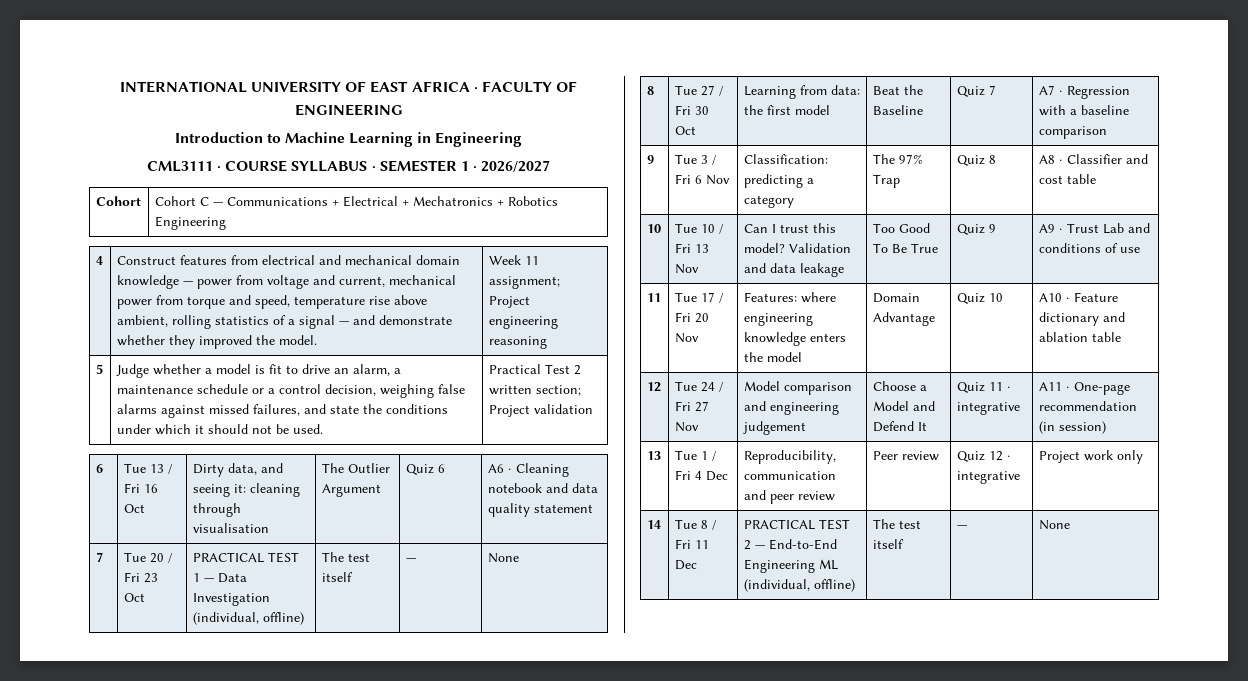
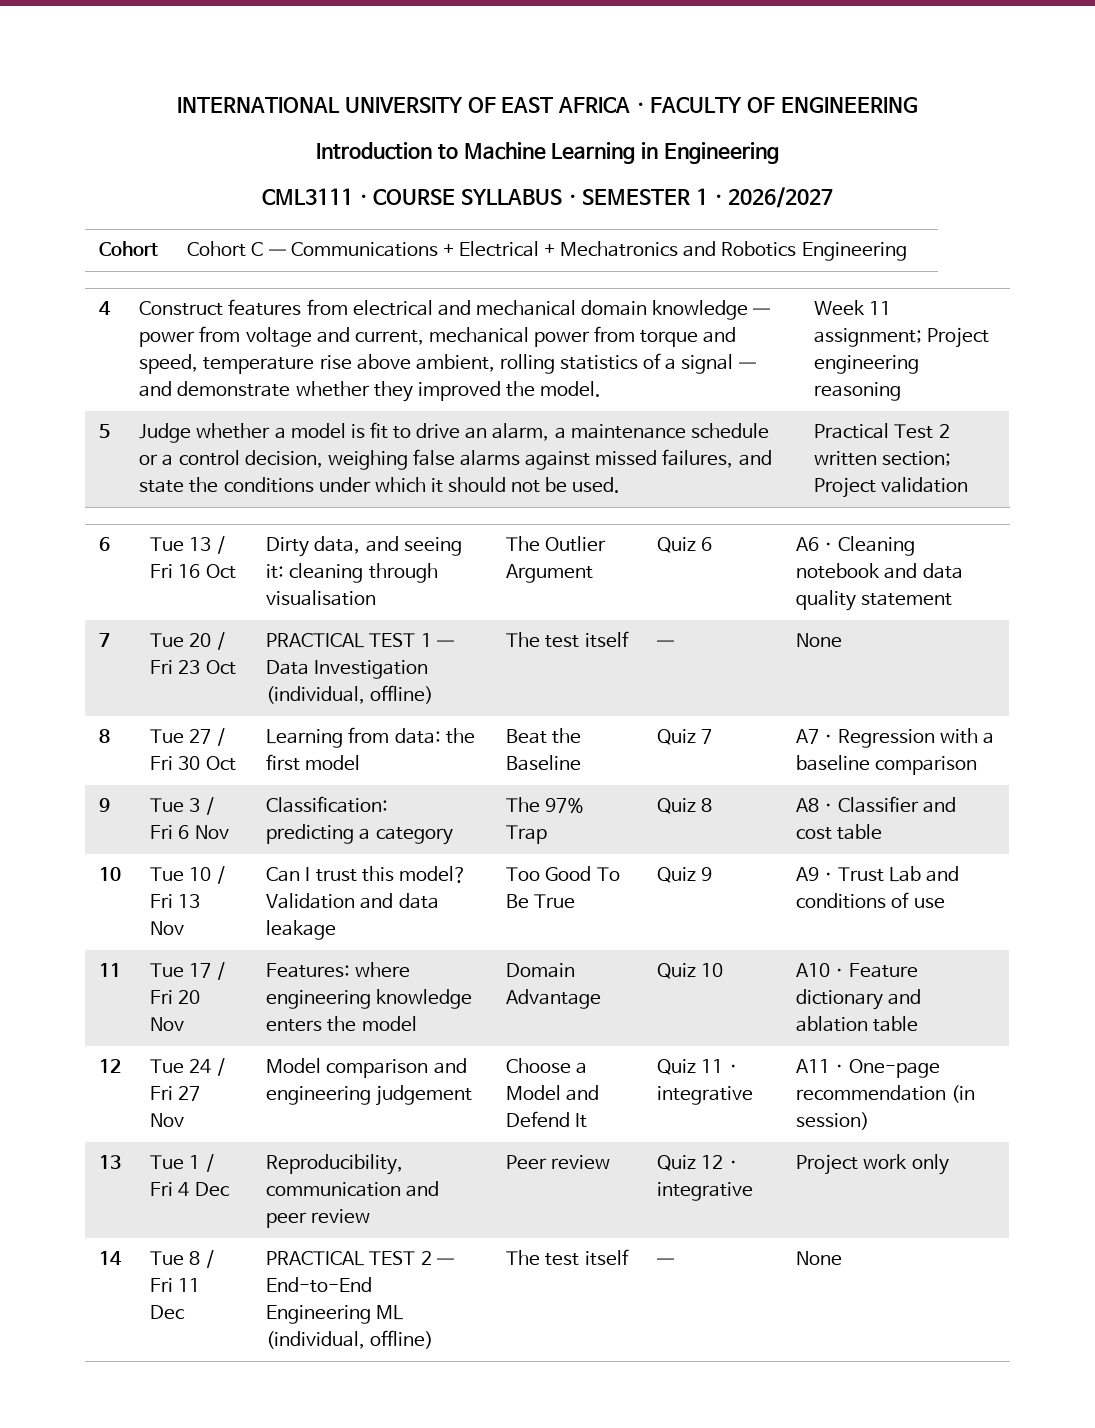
- Cohort | Cohort C — Communications + Electrical + Mechatronics + Robotics Engineering
+ Cohort | Cohort C — Communications + Electrical + Mechatronics and Robotics Engineering

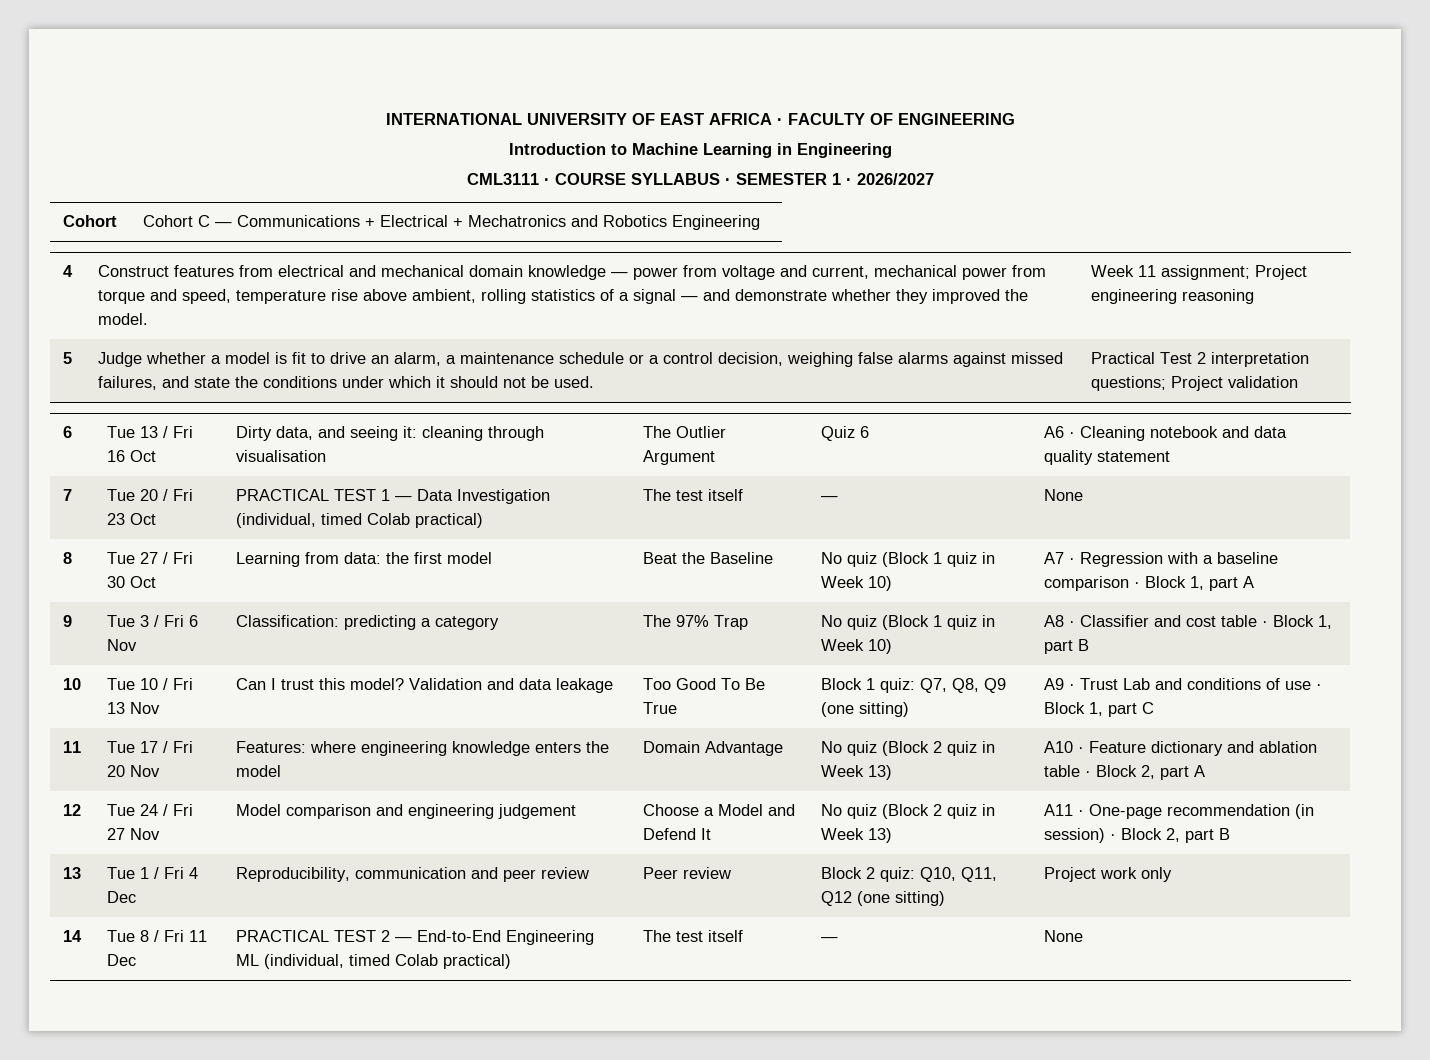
- Practical Test 2 written section; Project validation
+ Practical Test 2 interpretation questions; Project validation
- 7 | Tue 20 / Fri 23 Oct | PRACTICAL TEST 1 — Data Investigation (individual, offline) | The test itself | — | None
+ 7 | Tue 20 / Fri 23 Oct | PRACTICAL TEST 1 — Data Investigation (individual, timed Colab practical) | The test itself | — | None
- 8 | Tue 27 / Fri 30 Oct | Learning from data: the first model | Beat the Baseline | Quiz 7 | A7 · Regression with a baseline comparison
+ 8 | Tue 27 / Fri 30 Oct | Learning from data: the first model | Beat the Baseline | No quiz (Block 1 quiz in Week 10) | A7 · Regression with a baseline comparison · Block 1, part A
- 9 | Tue 3 / Fri 6 Nov | Classification: predicting a category | The 97% Trap | Quiz 8 | A8 · Classifier and cost table
+ 9 | Tue 3 / Fri 6 Nov | Classification: predicting a category | The 97% Trap | No quiz (Block 1 quiz in Week 10) | A8 · Classifier and cost table · Block 1, part B
- Quiz 9
+ Block 1 quiz: Q7, Q8, Q9 (one sitting)
- A9 · Trust Lab and conditions of use
+ A9 · Trust Lab and conditions of use · Block 1, part C
- 11 | Tue 17 / Fri 20 Nov | Features: where engineering knowledge enters the model | Domain Advantage | Quiz 10 | A10 · Feature dictionary and ablation table
+ 11 | Tue 17 / Fri 20 Nov | Features: where engineering knowledge enters the model | Domain Advantage | No quiz (Block 2 quiz in Week 13) | A10 · Feature dictionary and ablation table · Block 2, part A
- 12 | Tue 24 / Fri 27 Nov | Model comparison and engineering judgement | Choose a Model and Defend It | Quiz 11 · integrative | A11 · One-page recommendation (in session)
+ 12 | Tue 24 / Fri 27 Nov | Model comparison and engineering judgement | Choose a Model and Defend It | No quiz (Block 2 quiz in Week 13) | A11 · One-page recommendation (in session) · Block 2, part B
- 13 | Tue 1 / Fri 4 Dec | Reproducibility, communication and peer review | Peer review | Quiz 12 · integrative | Project work only
+ 13 | Tue 1 / Fri 4 Dec | Reproducibility, communication and peer review | Peer review | Block 2 quiz: Q10, Q11, Q12 (one sitting) | Project work only
- 14 | Tue 8 / Fri 11 Dec | PRACTICAL TEST 2 — End-to-End Engineering ML (individual, offline) | The test itself | — | None
+ 14 | Tue 8 / Fri 11 Dec | PRACTICAL TEST 2 — End-to-End Engineering ML (individual, timed Colab practical) | The test itself | — | None

